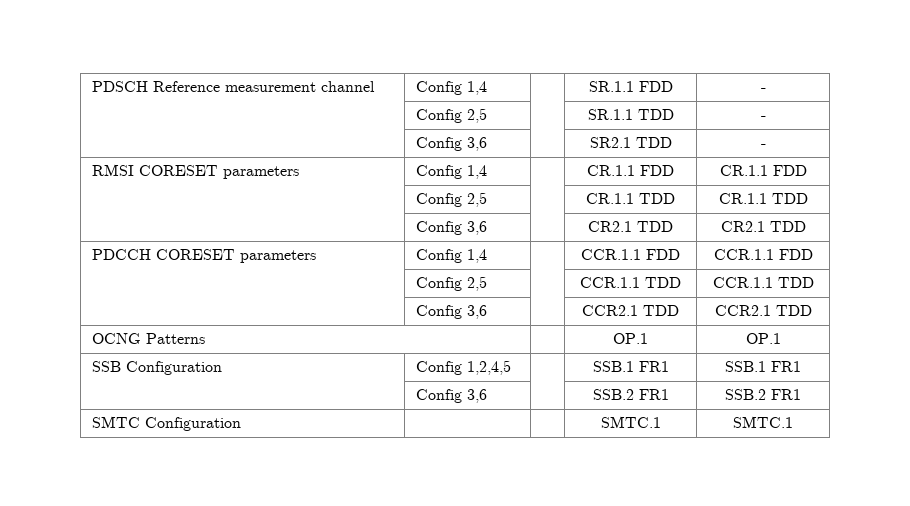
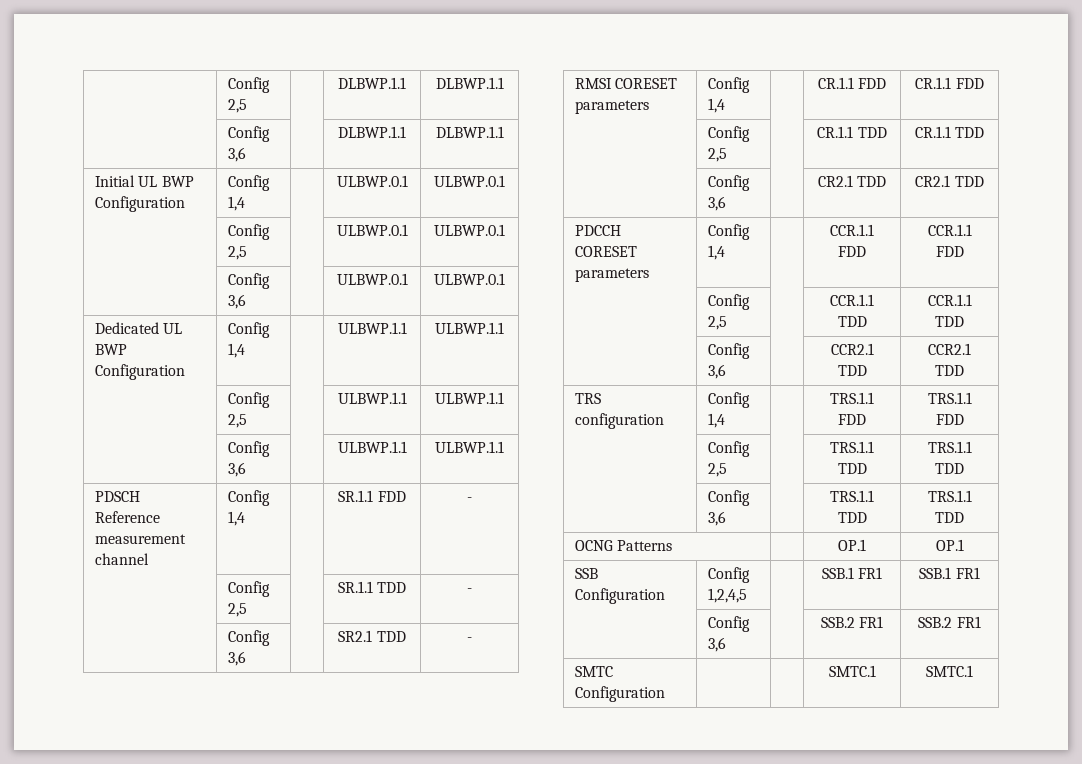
+ | Config 2,5 | | DLBWP.1.1 | DLBWP.1.1
+ | Config 3,6 | | DLBWP.1.1 | DLBWP.1.1
+ Initial UL BWP Configuration | Config 1,4 | | ULBWP.0.1 | ULBWP.0.1
+ | Config 2,5 | | ULBWP.0.1 | ULBWP.0.1
+ | Config 3,6 | | ULBWP.0.1 | ULBWP.0.1
+ Dedicated UL BWP Configuration | Config 1,4 | | ULBWP.1.1 | ULBWP.1.1
+ | Config 2,5 | | ULBWP.1.1 | ULBWP.1.1
+ | Config 3,6 | | ULBWP.1.1 | ULBWP.1.1
+ TRS configuration | Config 1,4 | | TRS.1.1 FDD | TRS.1.1 FDD
+ | Config 2,5 | | TRS.1.1 TDD | TRS.1.1 TDD
+ | Config 3,6 | | TRS.1.1 TDD | TRS.1.1 TDD

